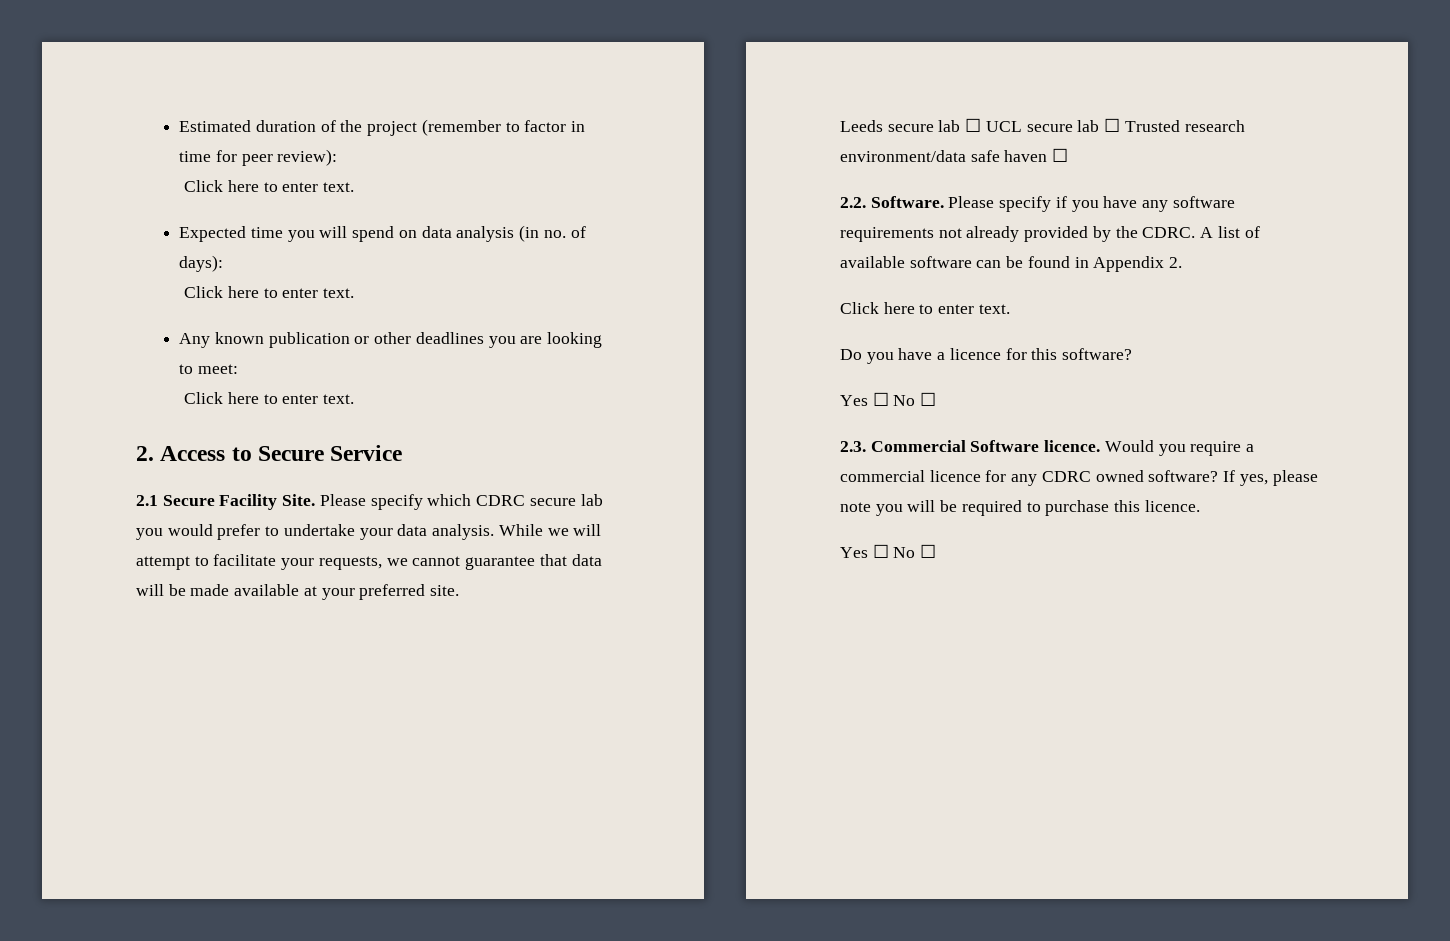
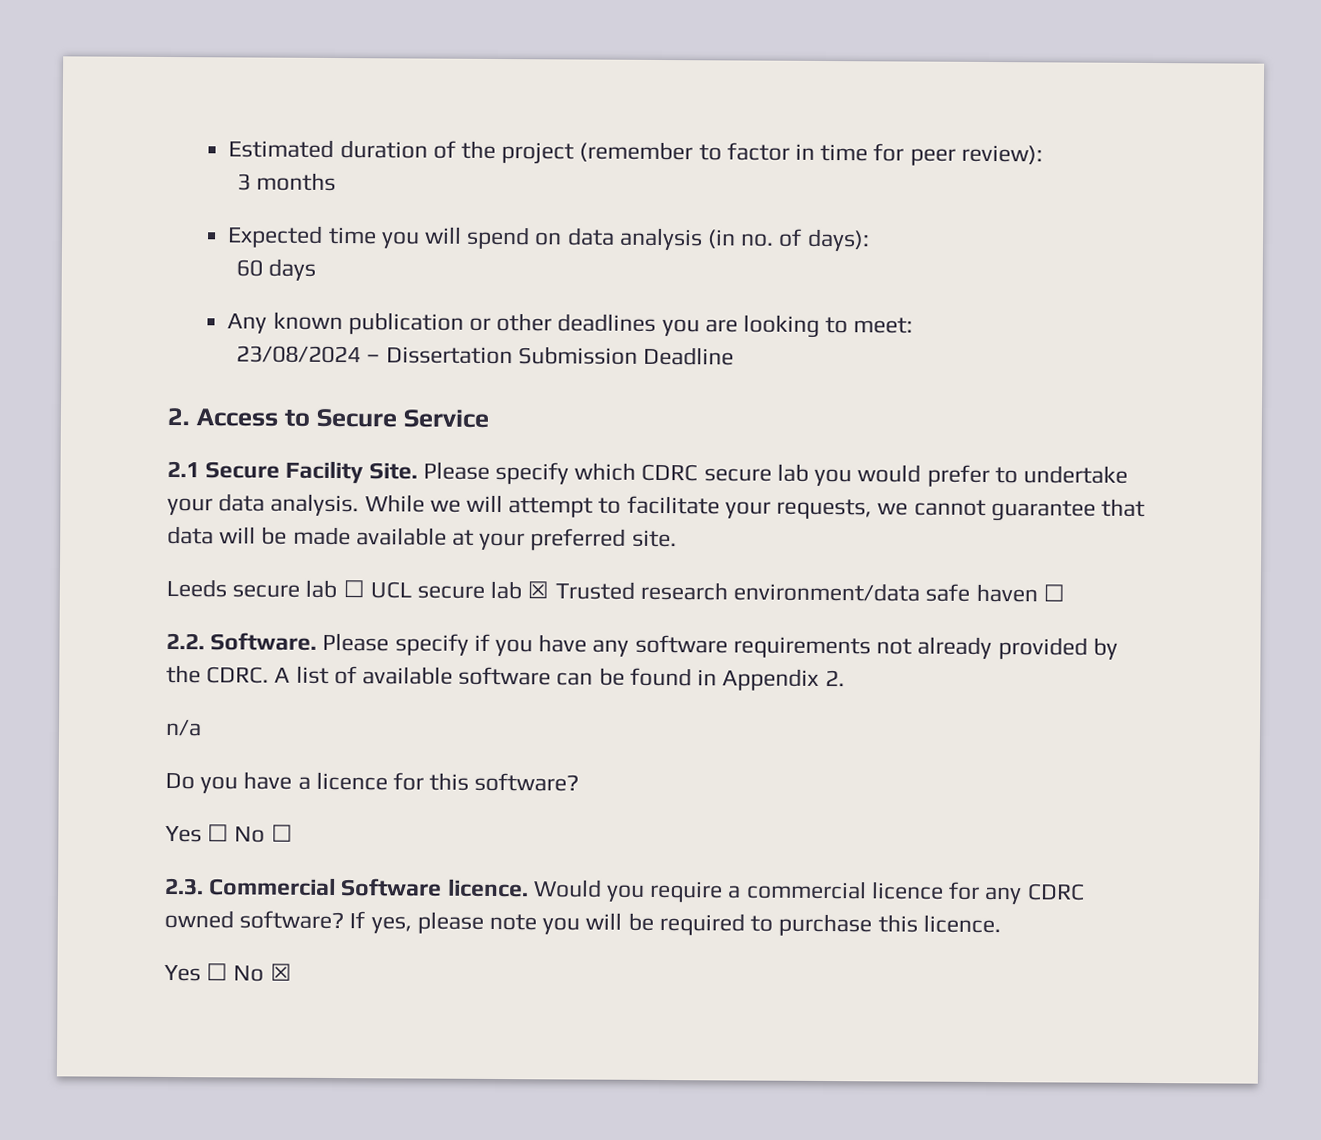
  Estimated duration of the project (remember to factor in time for peer review):
- Click here to enter text.
+ 3 months
  Expected time you will spend on data analysis (in no. of days):
- Click here to enter text.
+ 60 days
  Any known publication or other deadlines you are looking to meet:
- Click here to enter text.
+ 23/08/2024 – Dissertation Submission Deadline
- Leeds secure lab ☐ UCL secure lab ☐ Trusted research environment/data safe haven ☐
+ Leeds secure lab ☐ UCL secure lab ☒ Trusted research environment/data safe haven ☐
  A list of available software can be found in Appendix 2.
- Click here to enter text.
+ n/a
  If yes, please note you will be required to purchase this licence.
- Yes ☐ No ☐
+ Yes ☐ No ☒

